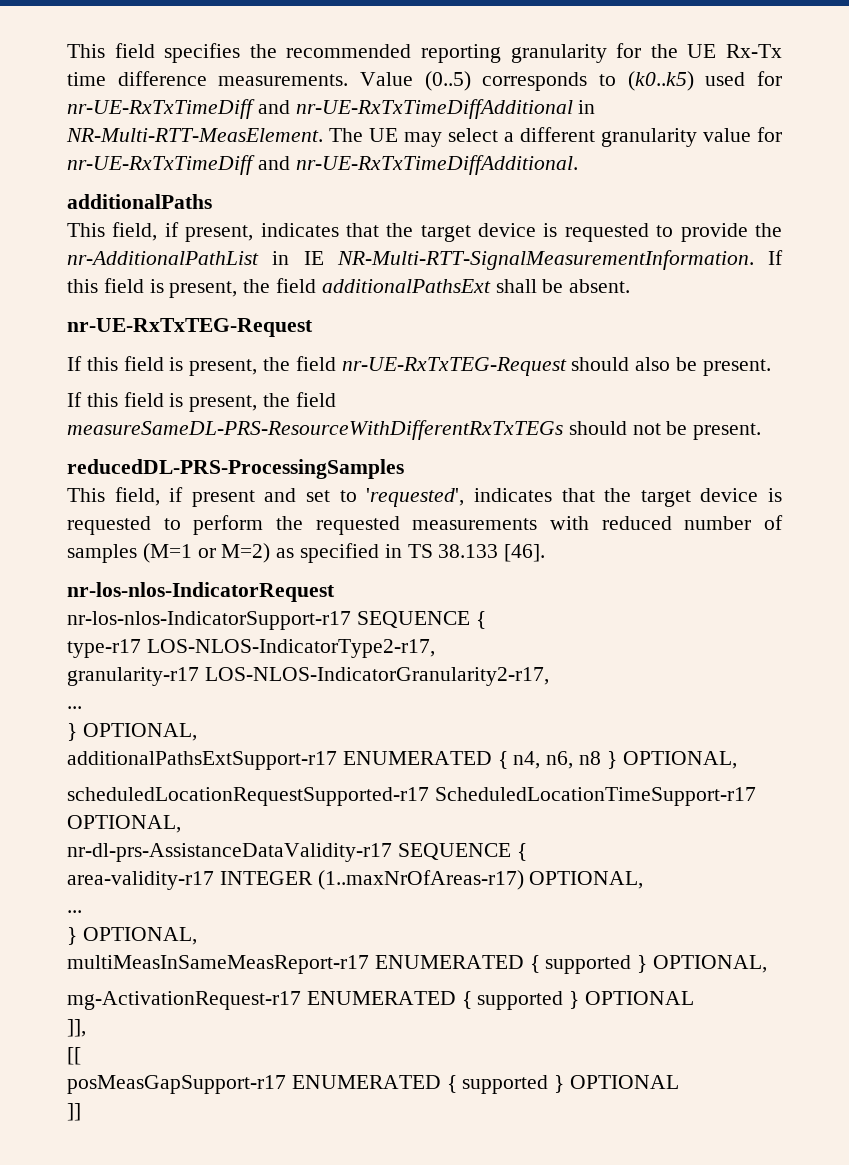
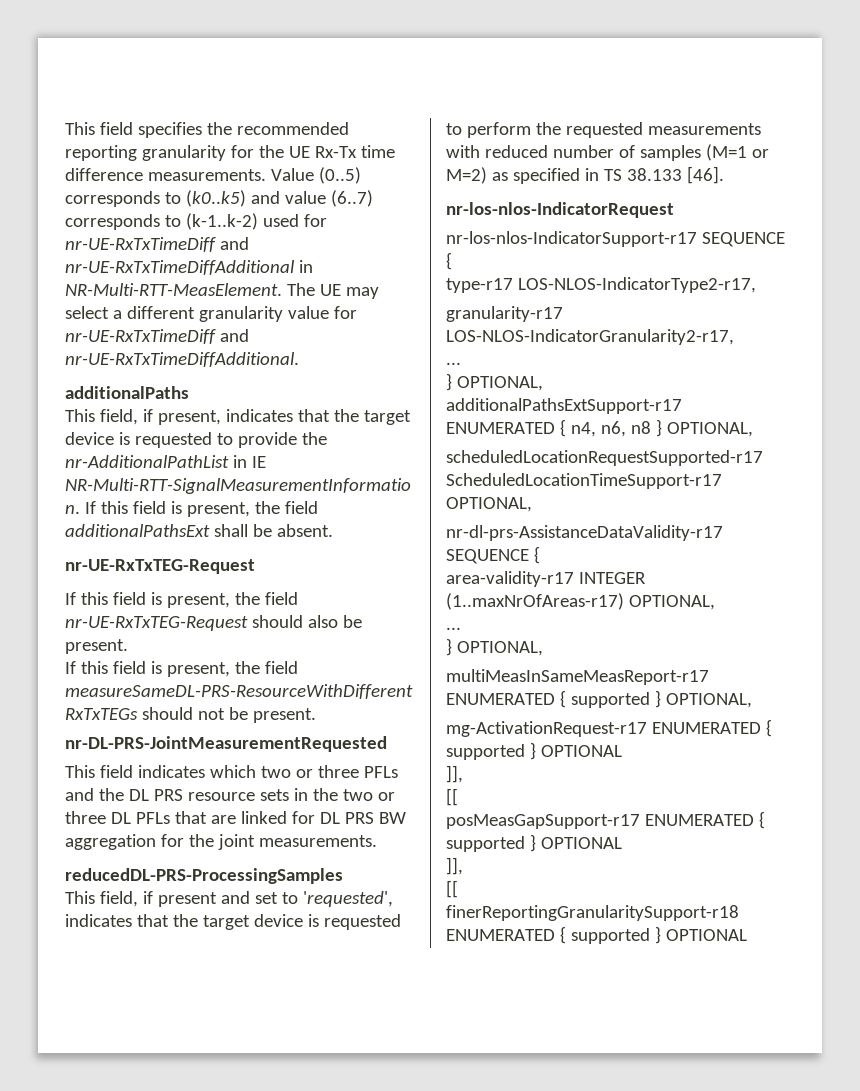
- Value (0..5) corresponds to (k0..k5) used for nr-UE-RxTxTimeDiff and nr-UE-RxTxTimeDiffAdditional in NR-Multi-RTT-MeasElement.
+ Value (0..5) corresponds to (k0..k5) and value (6..7) corresponds to (k-1..k-2) used for nr-UE-RxTxTimeDiff and nr-UE-RxTxTimeDiffAdditional in NR-Multi-RTT-MeasElement.
+ nr-DL-PRS-JointMeasurementRequested
+ This field indicates which two or three PFLs and the DL PRS resource sets in the two or three DL PFLs that are linked for DL PRS BW aggregation for the joint measurements.
  posMeasGapSupport-r17 ENUMERATED { supported } OPTIONAL
- ]]
+ ]],
+ [[
+ finerReportingGranularitySupport-r18 ENUMERATED { supported } OPTIONAL

